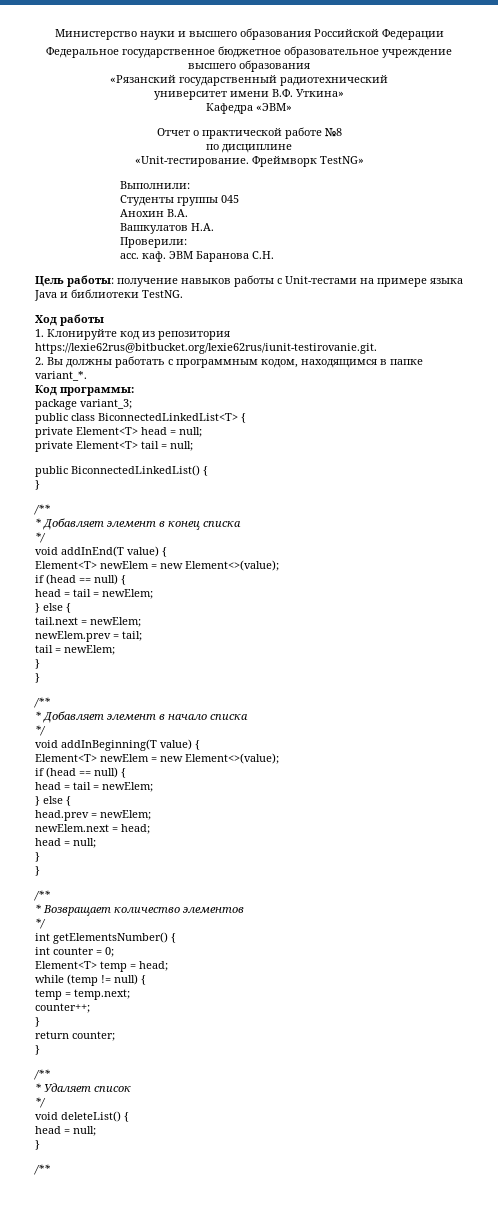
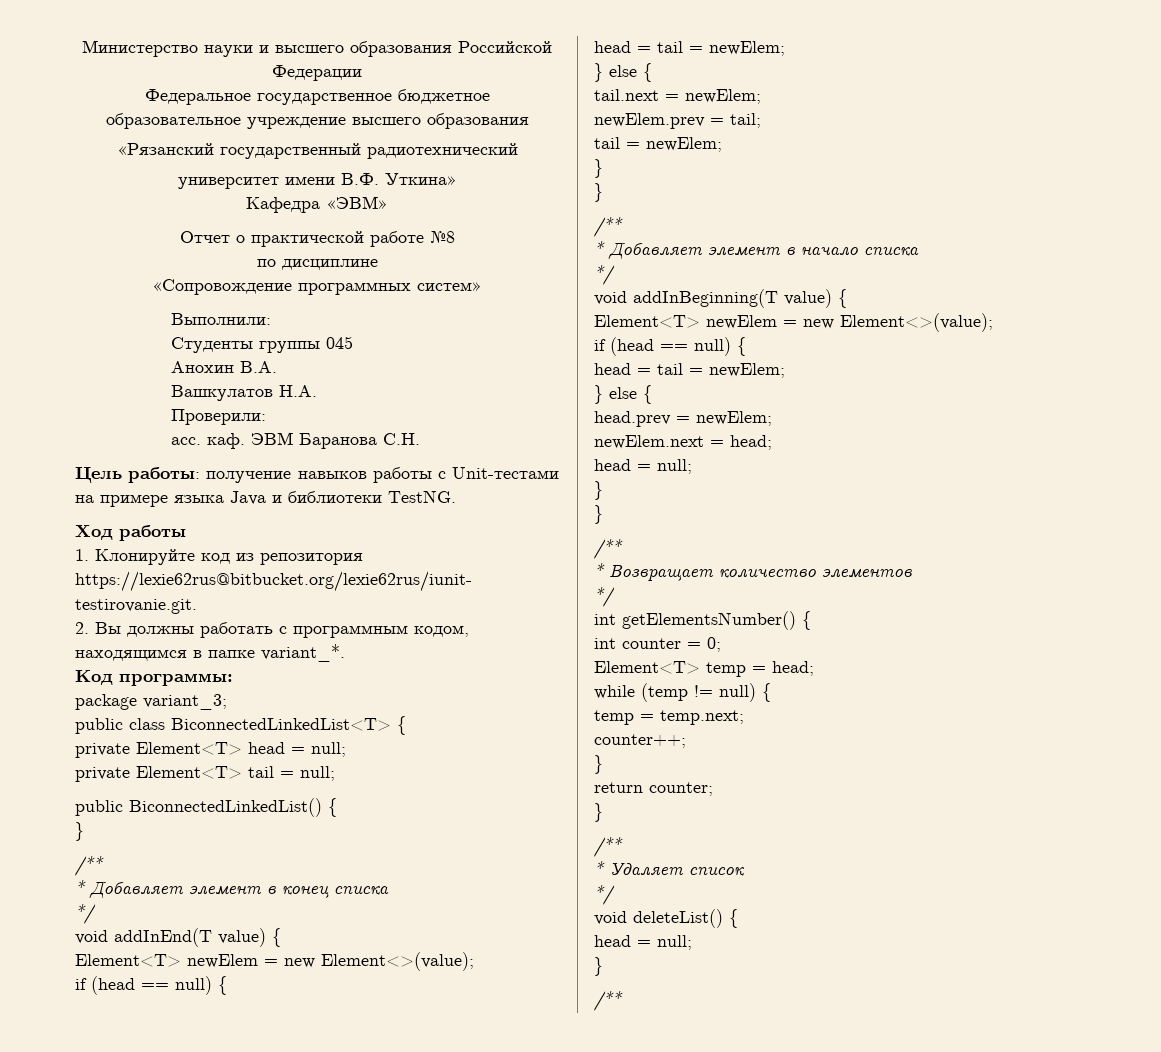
- «Unit-тестирование. Фреймворк TestNG»
+ «Сопровождение программных систем»

